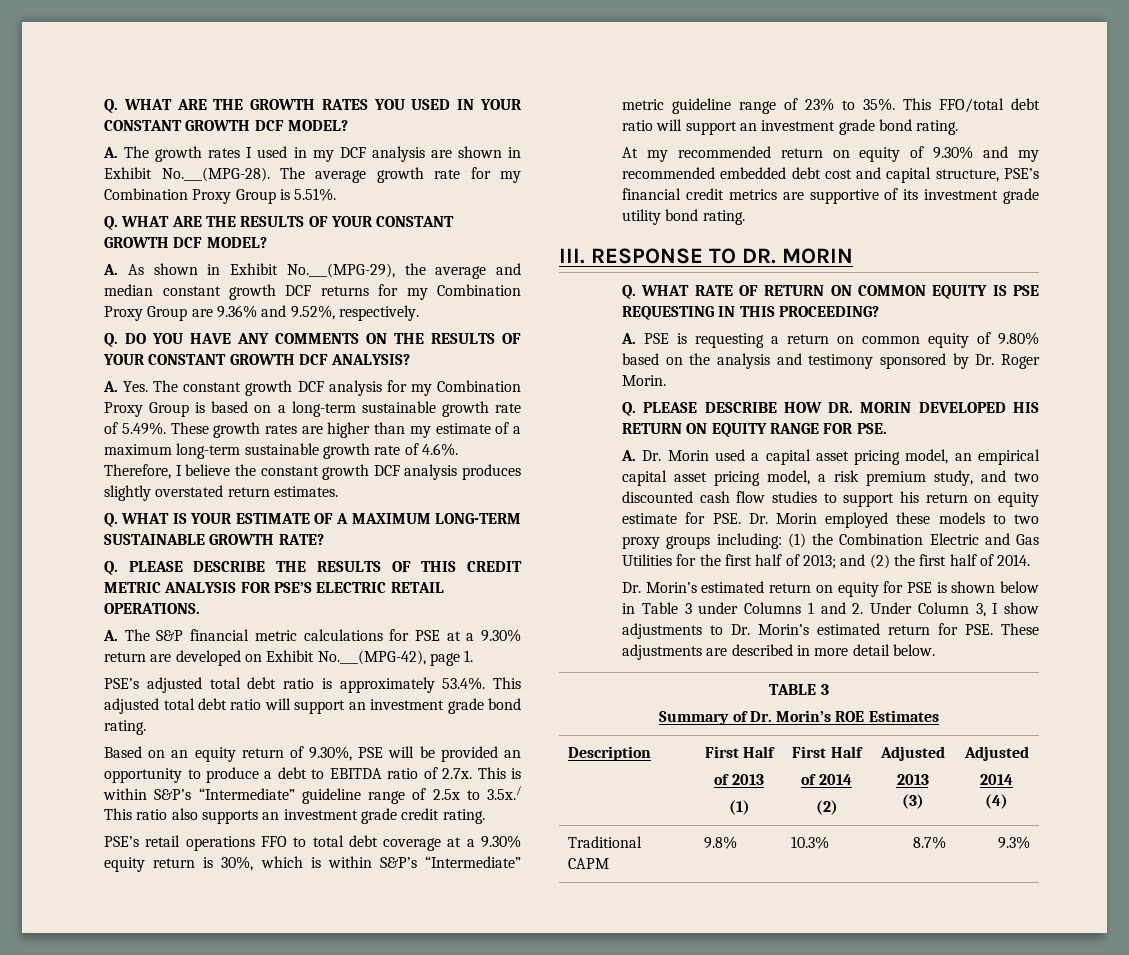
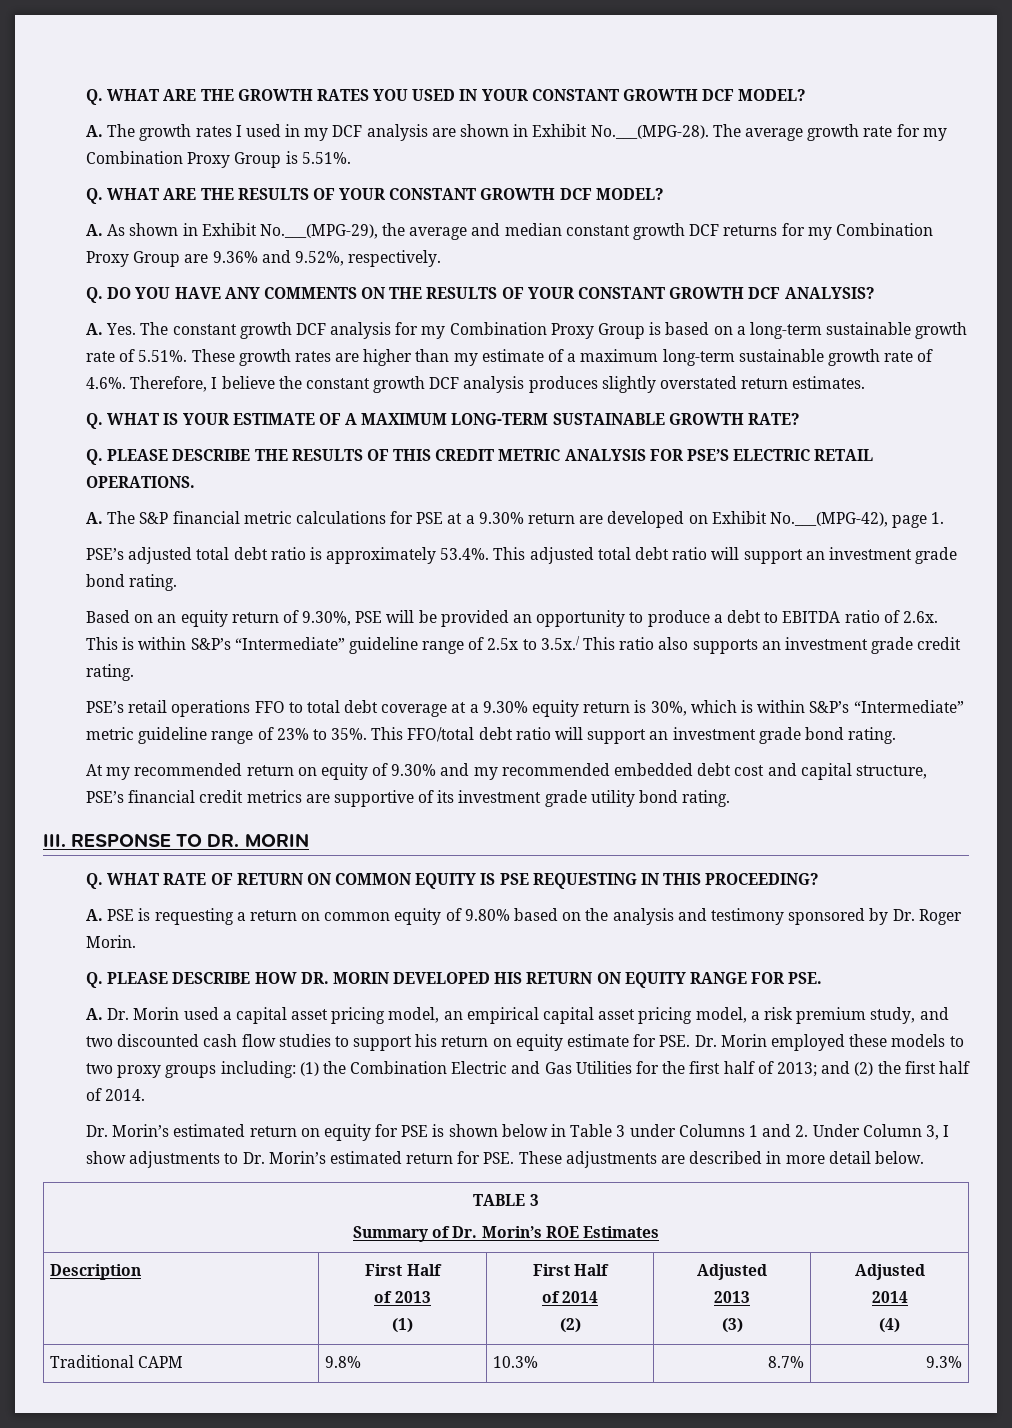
- A. Yes. The constant growth DCF analysis for my Combination Proxy Group is based on a long-term sustainable growth rate of 5.49%. These growth rates are higher than my estimate of a maximum long-term sustainable growth rate of 4.6%. Therefore, I believe the constant growth DCF analysis produces slightly overstated return estimates.
+ A. Yes. The constant growth DCF analysis for my Combination Proxy Group is based on a long-term sustainable growth rate of 5.51%. These growth rates are higher than my estimate of a maximum long-term sustainable growth rate of 4.6%. Therefore, I believe the constant growth DCF analysis produces slightly overstated return estimates.
- Based on an equity return of 9.30%, PSE will be provided an opportunity to produce a debt to EBITDA ratio of 2.7x. This is within S&P’s “Intermediate” guideline range of 2.5x to 3.5x./ This ratio also supports an investment grade credit rating.
+ Based on an equity return of 9.30%, PSE will be provided an opportunity to produce a debt to EBITDA ratio of 2.6x. This is within S&P’s “Intermediate” guideline range of 2.5x to 3.5x./ This ratio also supports an investment grade credit rating.

